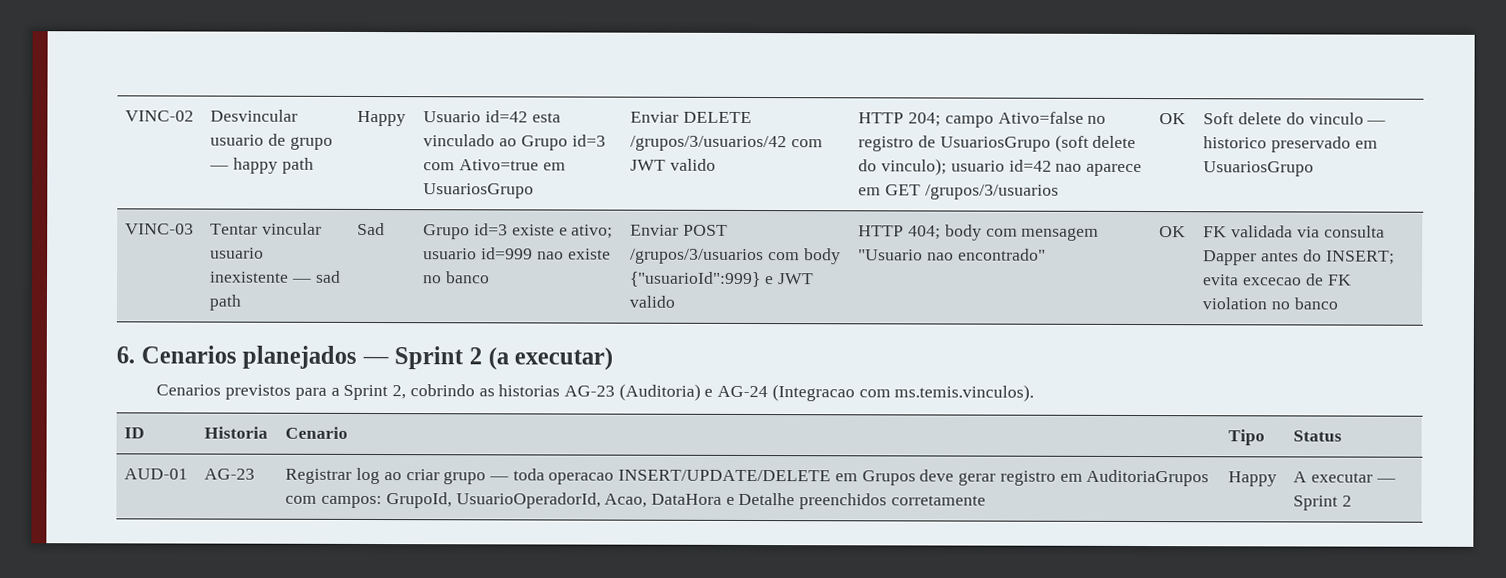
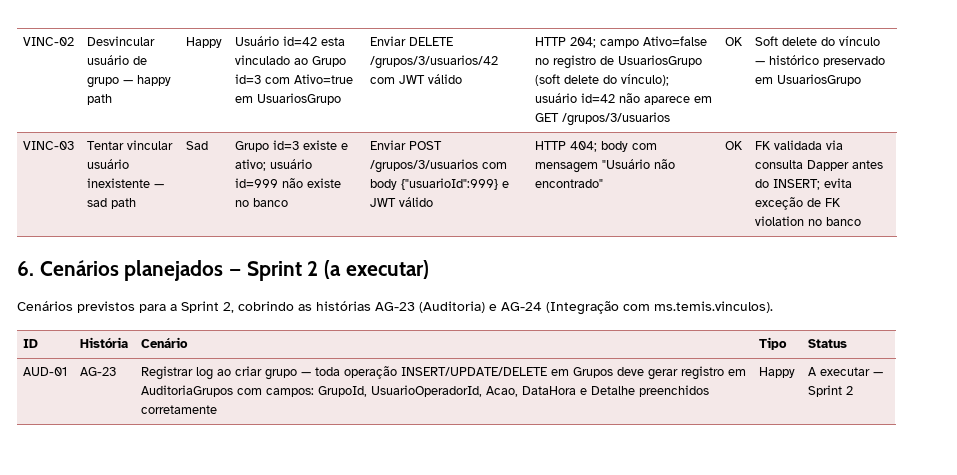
- Desvincular usuario de grupo — happy path
+ Desvincular usuário de grupo — happy path
- Usuario id=42 esta vinculado ao Grupo id=3 com Ativo=true em UsuariosGrupo
+ Usuário id=42 esta vinculado ao Grupo id=3 com Ativo=true em UsuariosGrupo
- Enviar DELETE /grupos/3/usuarios/42 com JWT valido
+ Enviar DELETE /grupos/3/usuarios/42 com JWT válido
- HTTP 204; campo Ativo=false no registro de UsuariosGrupo (soft delete do vinculo); usuario id=42 nao aparece em GET /grupos/3/usuarios
+ HTTP 204; campo Ativo=false no registro de UsuariosGrupo (soft delete do vínculo); usuário id=42 não aparece em GET /grupos/3/usuarios
- Soft delete do vinculo — historico preservado em UsuariosGrupo
+ Soft delete do vínculo — histórico preservado em UsuariosGrupo
- Tentar vincular usuario inexistente — sad path
+ Tentar vincular usuário inexistente — sad path
- Grupo id=3 existe e ativo; usuario id=999 nao existe no banco
+ Grupo id=3 existe e ativo; usuário id=999 não existe no banco
- Enviar POST /grupos/3/usuarios com body {"usuarioId":999} e JWT valido
+ Enviar POST /grupos/3/usuarios com body {"usuarioId":999} e JWT válido
- HTTP 404; body com mensagem "Usuario nao encontrado"
+ HTTP 404; body com mensagem "Usuário não encontrado"
- FK validada via consulta Dapper antes do INSERT; evita excecao de FK violation no banco
+ FK validada via consulta Dapper antes do INSERT; evita exceção de FK violation no banco
- 6. Cenarios planejados — Sprint 2 (a executar)
+ 6. Cenários planejados — Sprint 2 (a executar)
- Cenarios previstos para a Sprint 2, cobrindo as historias AG-23 (Auditoria) e AG-24 (Integracao com ms.temis.vinculos).
+ Cenários previstos para a Sprint 2, cobrindo as histórias AG-23 (Auditoria) e AG-24 (Integração com ms.temis.vinculos).
- ID | Historia | Cenario | Tipo | Status
+ ID | História | Cenário | Tipo | Status
- AUD-01 | AG-23 | Registrar log ao criar grupo — toda operacao INSERT/UPDATE/DELETE em Grupos deve gerar registro em AuditoriaGrupos com campos: GrupoId, UsuarioOperadorId, Acao, DataHora e Detalhe preenchidos corretamente | Happy | A executar — Sprint 2
+ AUD-01 | AG-23 | Registrar log ao criar grupo — toda operação INSERT/UPDATE/DELETE em Grupos deve gerar registro em AuditoriaGrupos com campos: GrupoId, UsuarioOperadorId, Acao, DataHora e Detalhe preenchidos corretamente | Happy | A executar — Sprint 2

